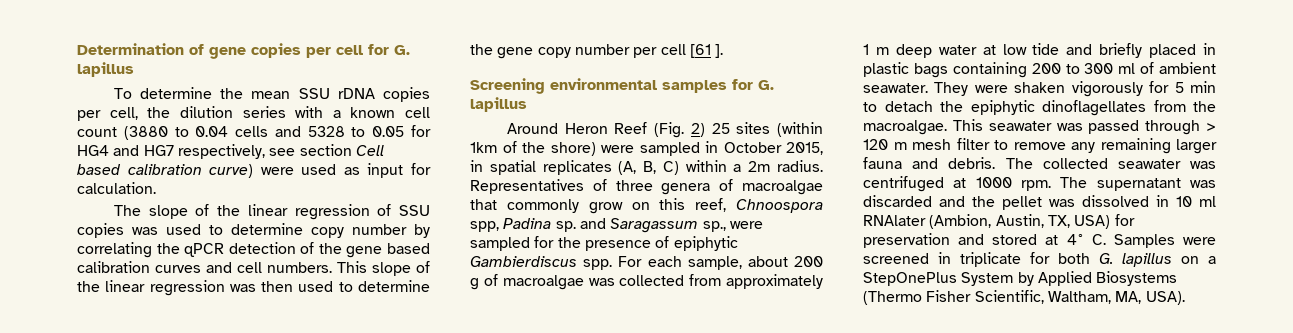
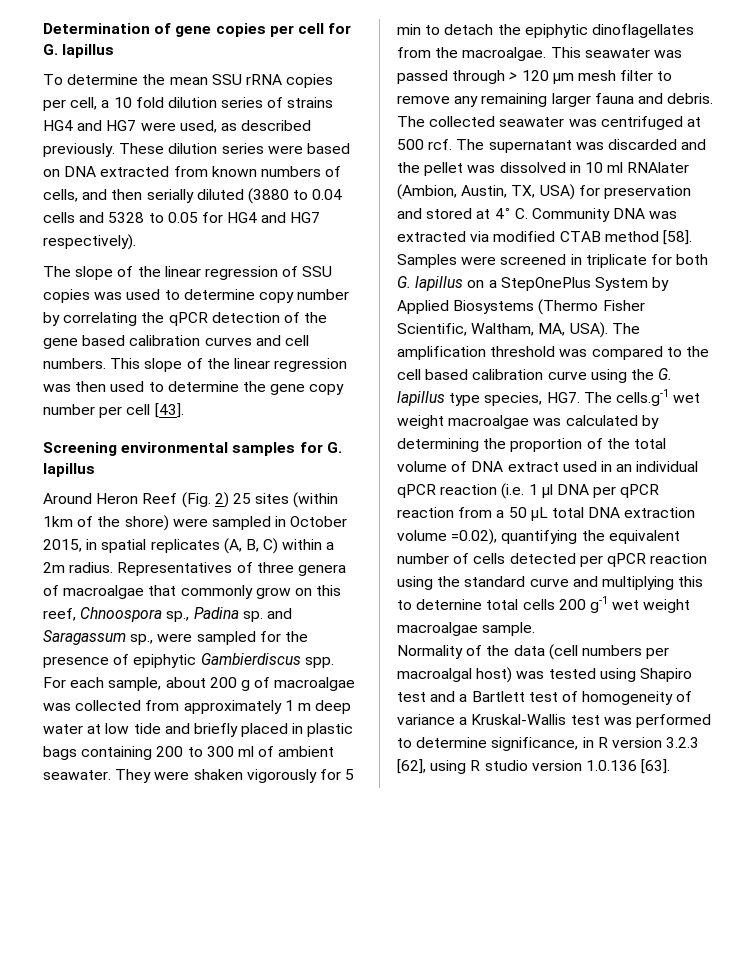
- To determine the mean SSU rDNA copies per cell, the dilution series with a known cell count (3880 to 0.04 cells and 5328 to 0.05 for HG4 and HG7 respectively, see section Cell based calibration curve) were used as input for calculation.
+ To determine the mean SSU rRNA copies per cell, a 10 fold dilution series of strains HG4 and HG7 were used, as described previously. These dilution series were based on DNA extracted from known numbers of cells, and then serially diluted (3880 to 0.04 cells and 5328 to 0.05 for HG4 and HG7 respectively).
- This slope of the linear regression was then used to determine the gene copy number per cell [61 ].
+ This slope of the linear regression was then used to determine the gene copy number per cell [43].
- Representatives of three genera of macroalgae that commonly grow on this reef, Chnoospora spp, Padina sp. and Saragassum sp., were sampled for the presence of epiphytic Gambierdiscus spp.
+ Representatives of three genera of macroalgae that commonly grow on this reef, Chnoospora sp., Padina sp. and Saragassum sp., were sampled for the presence of epiphytic Gambierdiscus spp.
- This seawater was passed through > 120 m mesh filter to remove any remaining larger fauna and debris.
+ This seawater was passed through > 120 µm mesh filter to remove any remaining larger fauna and debris.
- The collected seawater was centrifuged at 1000 rpm.
+ The collected seawater was centrifuged at 500 rcf.
- The supernatant was discarded and the pellet was dissolved in 10 ml RNAlater (Ambion, Austin, TX, USA) for preservation and stored at 4∘ C. Samples were screened in triplicate for both G. lapillus on a StepOnePlus System by Applied Biosystems (Thermo Fisher Scientific, Waltham, MA, USA).
+ The supernatant was discarded and the pellet was dissolved in 10 ml RNAlater (Ambion, Austin, TX, USA) for preservation and stored at 4∘ C. Community DNA was extracted via modified CTAB method [58]. Samples were screened in triplicate for both G. lapillus on a StepOnePlus System by Applied Biosystems (Thermo Fisher Scientific, Waltham, MA, USA).
+ The amplification threshold was compared to the cell based calibration curve using the G. lapillus type species, HG7. The cells.g-1 wet weight macroalgae was calculated by determining the proportion of the total volume of DNA extract used in an individual qPCR reaction (i.e. 1 µl DNA per qPCR reaction from a 50 µL total DNA extraction volume =0.02), quantifying the equivalent number of cells detected per qPCR reaction using the standard curve and multiplying this to deternine total cells 200 g-1 wet weight macroalgae sample.
+ Normality of the data (cell numbers per macroalgal host) was tested using Shapiro test and a Bartlett test of homogeneity of variance a Kruskal-Wallis test was performed to determine significance, in R version 3.2.3 [62], using R studio version 1.0.136 [63].

